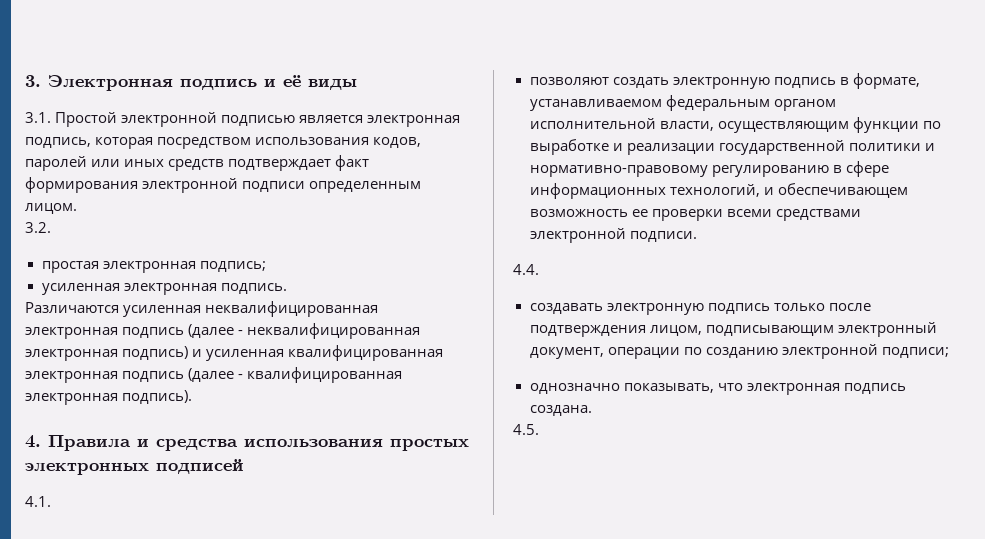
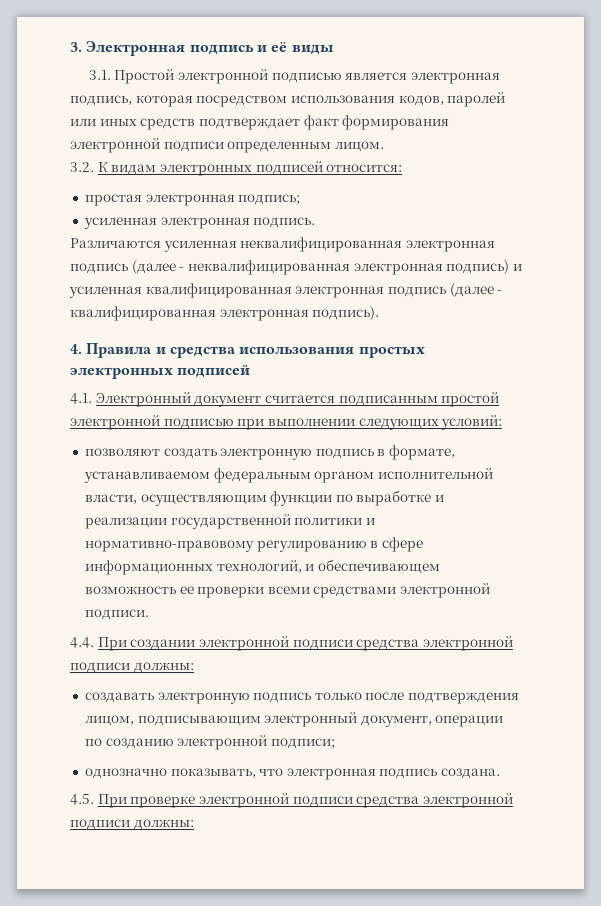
- 3.2.
+ 3.2. К видам электронных подписей относится:
- 4.1.
+ 4.1. Электронный документ считается подписанным простой электронной подписью при выполнении следующих условий:
- 4.4.
+ 4.4. При создании электронной подписи средства электронной подписи должны:
- 4.5.
+ 4.5. При проверке электронной подписи средства электронной подписи должны:

